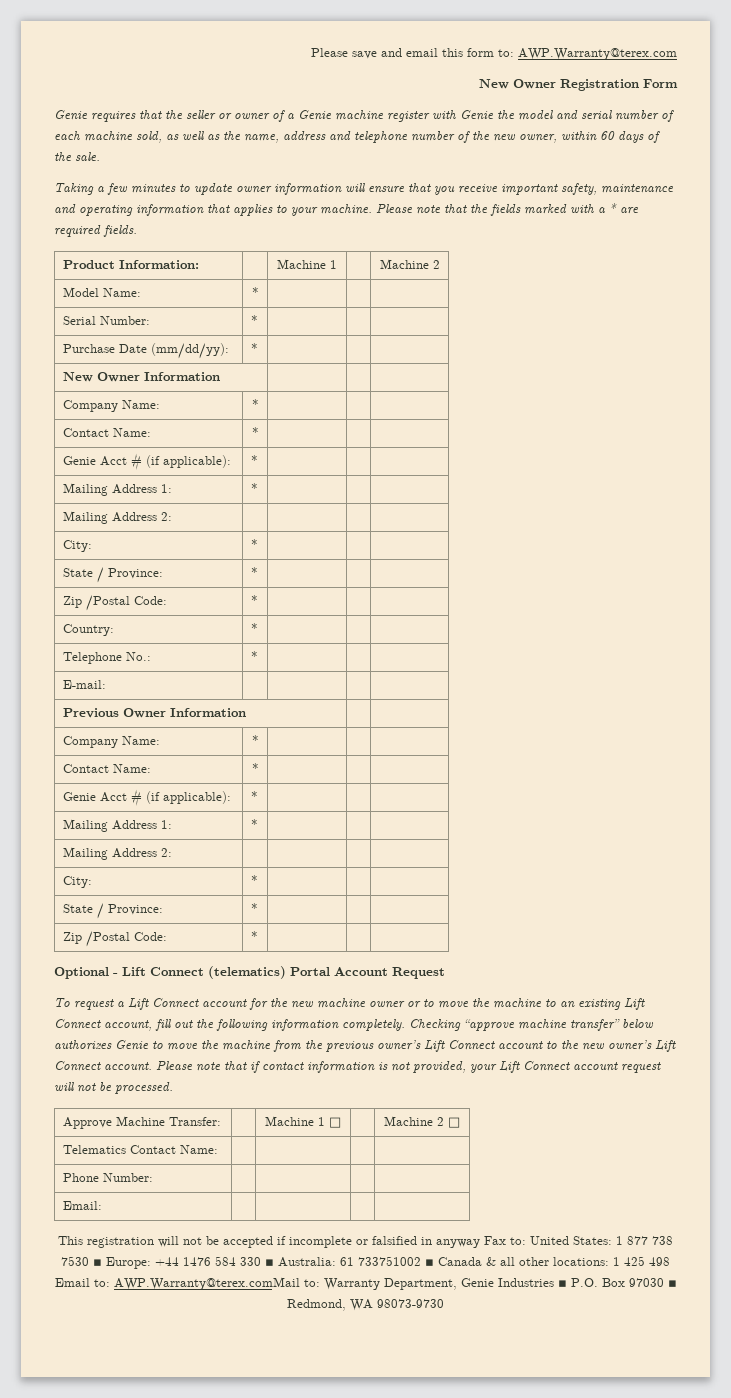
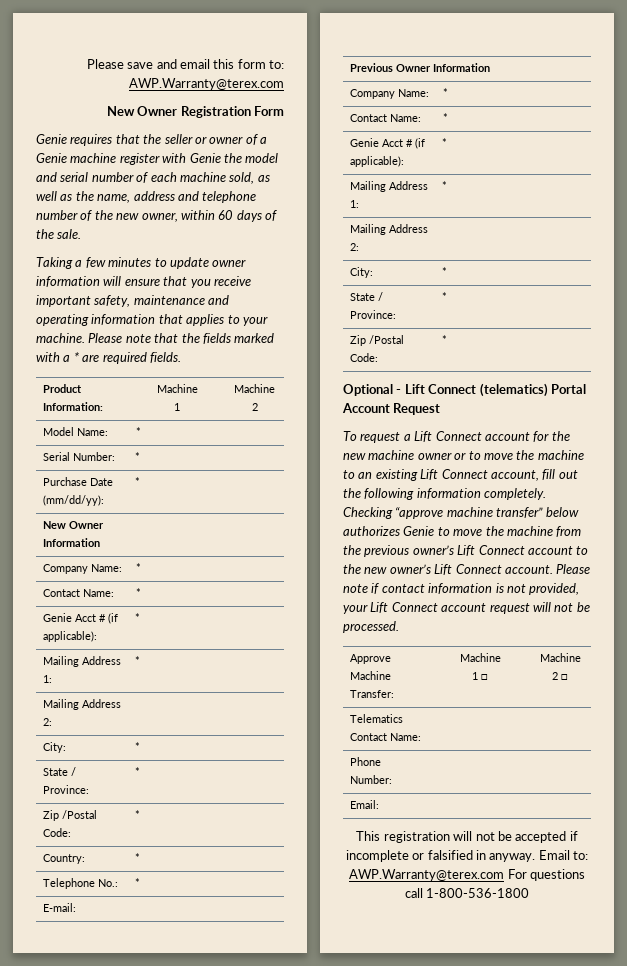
- Please note that if contact information is not provided, your Lift Connect account request will not be processed.
+ Please note if contact information is not provided, your Lift Connect account request will not be processed.
- This registration will not be accepted if incomplete or falsified in anyway Fax to: United States: 1 877 738 7530 ▪ Europe: +44 1476 584 330 ▪ Australia: 61 733751002 ▪ Canada & all other locations: 1 425 498 Email to: AWP.Warranty@terex.comMail to: Warranty Department, Genie Industries ▪ P.O. Box 97030 ▪ Redmond, WA 98073-9730
+ This registration will not be accepted if incomplete or falsified in anyway. Email to: AWP.Warranty@terex.com For questions call 1-800-536-1800

